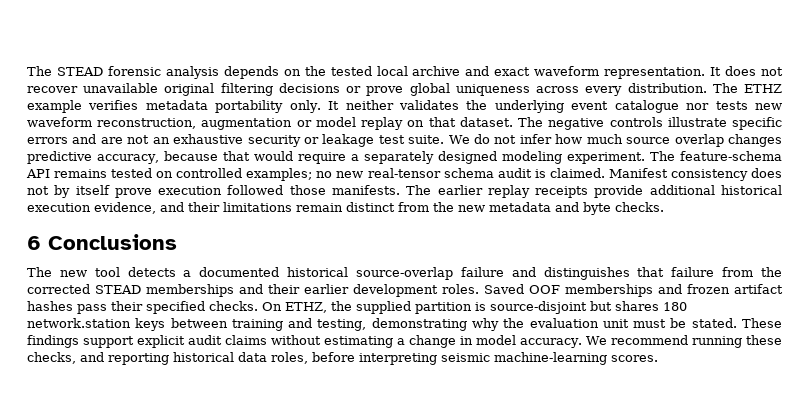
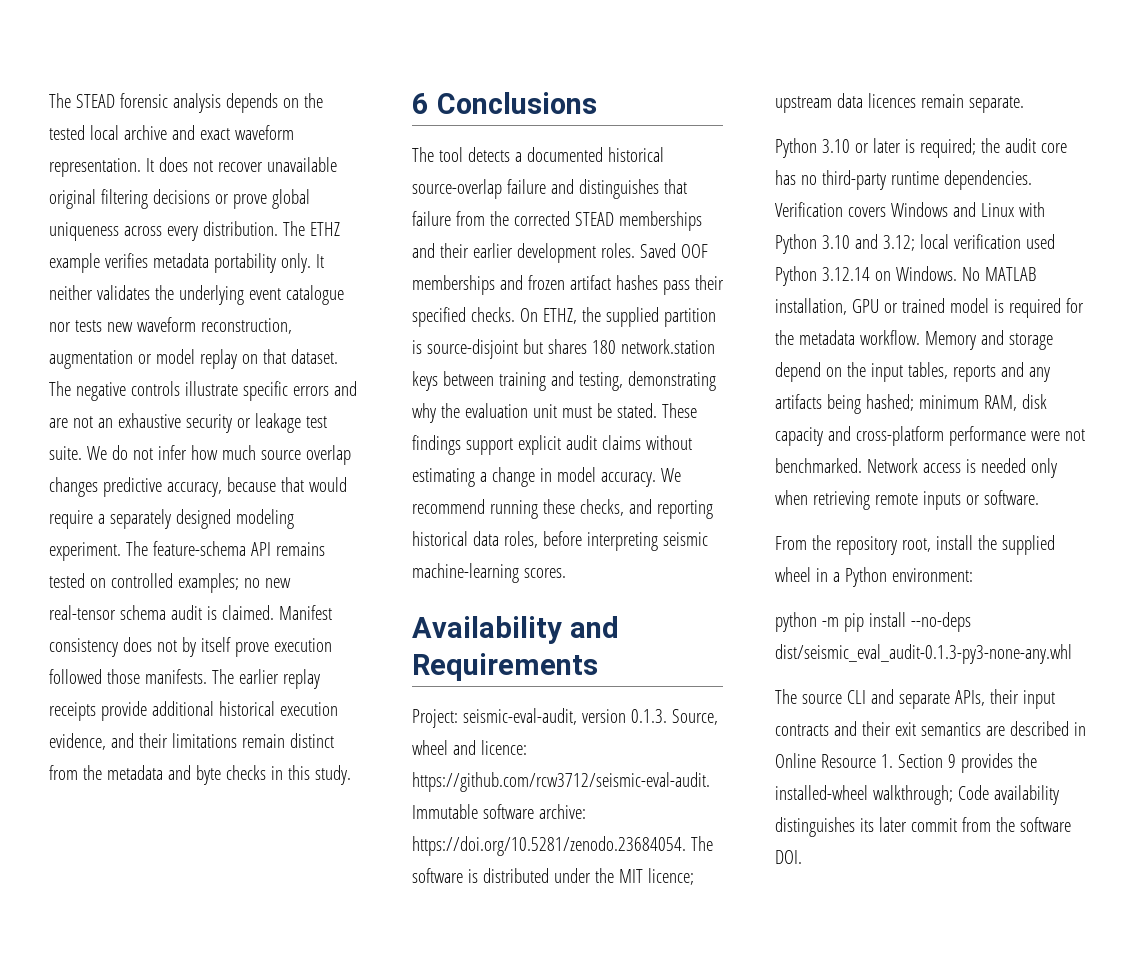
- The earlier replay receipts provide additional historical execution evidence, and their limitations remain distinct from the new metadata and byte checks.
+ The earlier replay receipts provide additional historical execution evidence, and their limitations remain distinct from the metadata and byte checks in this study.
- The new tool detects a documented historical source-overlap failure and distinguishes that failure from the corrected STEAD memberships and their earlier development roles.
+ The tool detects a documented historical source-overlap failure and distinguishes that failure from the corrected STEAD memberships and their earlier development roles.
+ Availability and Requirements
+ Project: seismic-eval-audit, version 0.1.3. Source, wheel and licence: https://github.com/rcw3712/seismic-eval-audit. Immutable software archive: https://doi.org/10.5281/zenodo.23684054. The software is distributed under the MIT licence; upstream data licences remain separate.
+ Python 3.10 or later is required; the audit core has no third-party runtime dependencies. Verification covers Windows and Linux with Python 3.10 and 3.12; local verification used Python 3.12.14 on Windows. No MATLAB installation, GPU or trained model is required for the metadata workflow. Memory and storage depend on the input tables, reports and any artifacts being hashed; minimum RAM, disk capacity and cross-platform performance were not benchmarked. Network access is needed only when retrieving remote inputs or software.
+ From the repository root, install the supplied wheel in a Python environment:
+ python -m pip install --no-deps dist/seismic_eval_audit-0.1.3-py3-none-any.whl
+ The source CLI and separate APIs, their input contracts and their exit semantics are described in Online Resource 1. Section 9 provides the installed-wheel walkthrough; Code availability distinguishes its later commit from the software DOI.

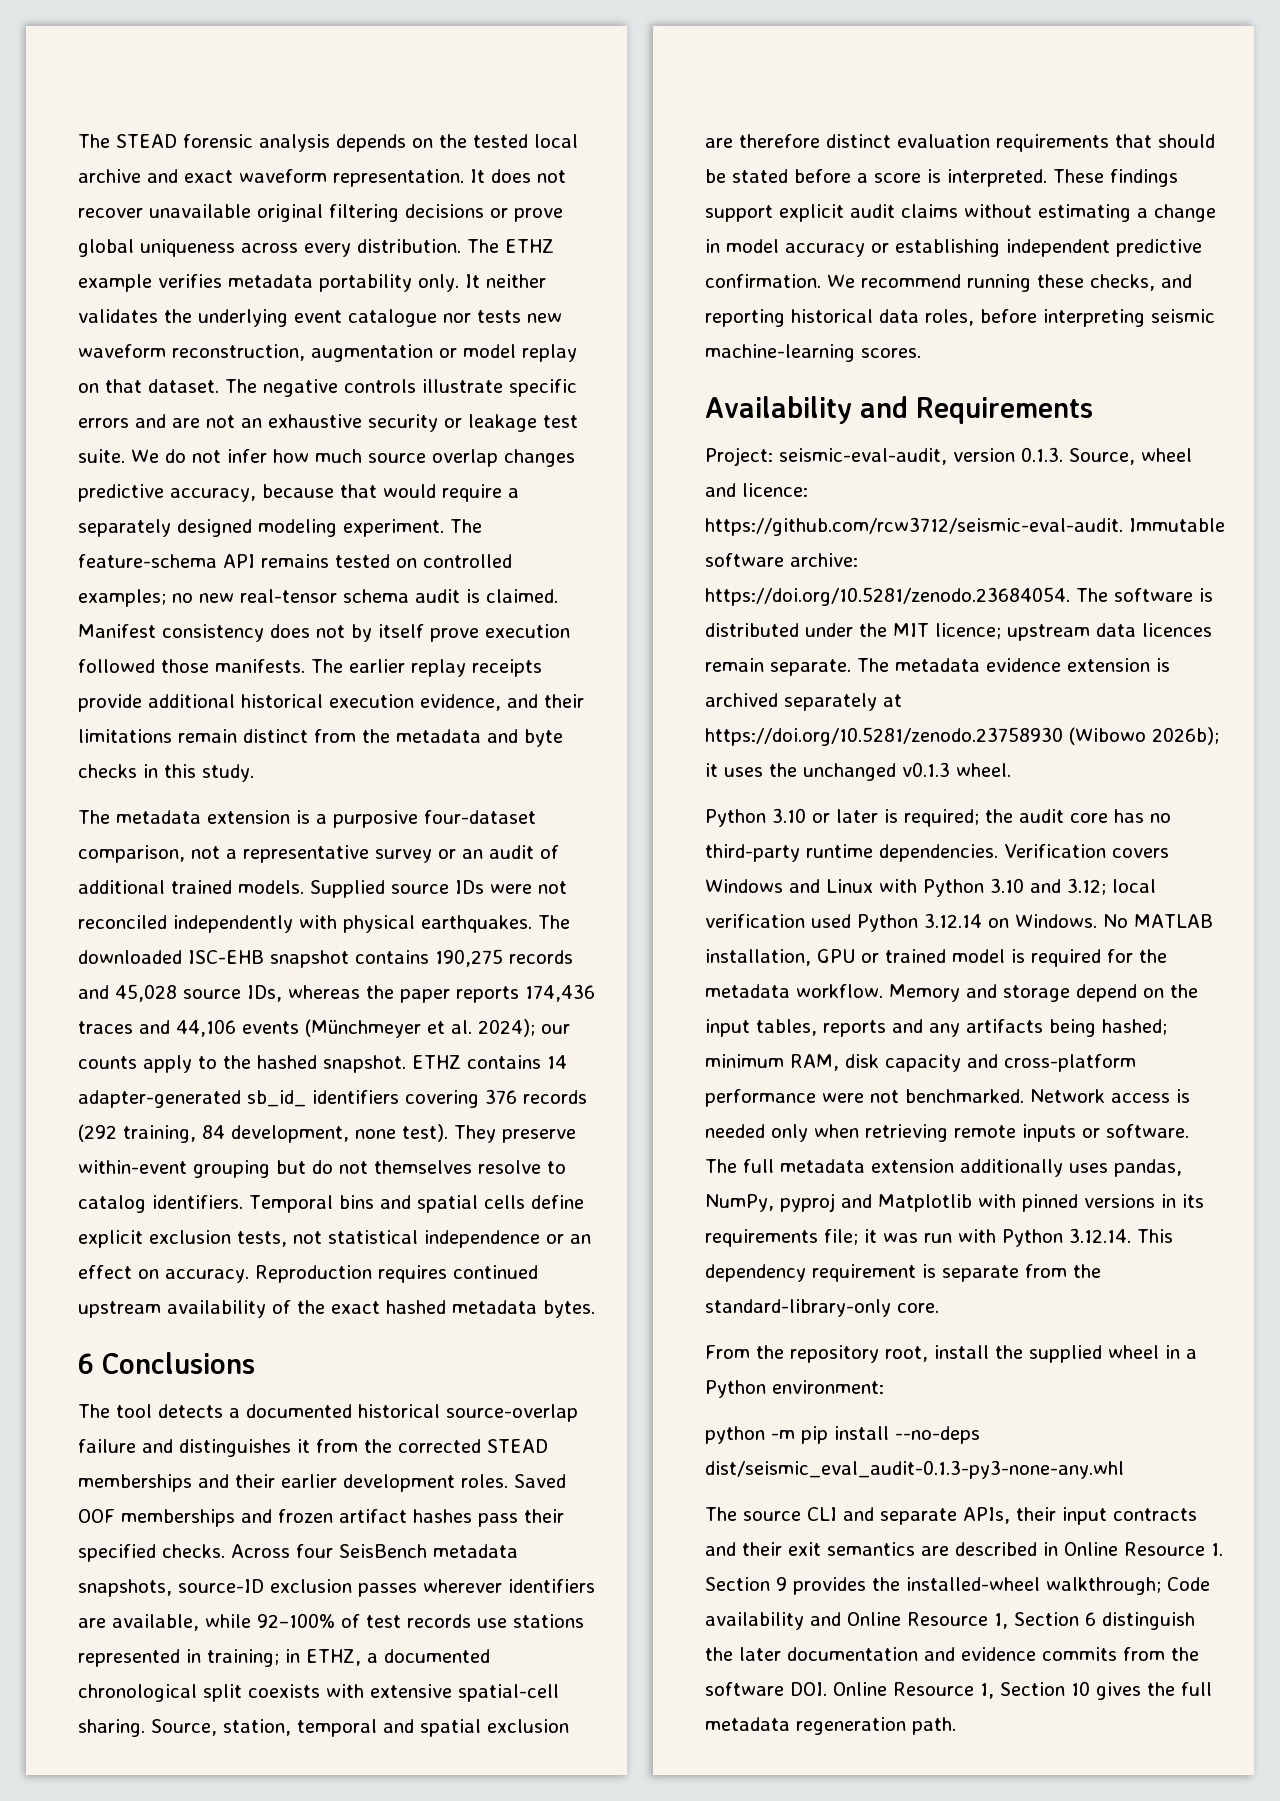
+ The metadata extension is a purposive four-dataset comparison, not a representative survey or an audit of additional trained models. Supplied source IDs were not reconciled independently with physical earthquakes. The downloaded ISC-EHB snapshot contains 190,275 records and 45,028 source IDs, whereas the paper reports 174,436 traces and 44,106 events (Münchmeyer et al. 2024); our counts apply to the hashed snapshot. ETHZ contains 14 adapter-generated sb_id_ identifiers covering 376 records (292 training, 84 development, none test). They preserve within-event grouping but do not themselves resolve to catalog identifiers. Temporal bins and spatial cells define explicit exclusion tests, not statistical independence or an effect on accuracy. Reproduction requires continued upstream availability of the exact hashed metadata bytes.
- The tool detects a documented historical source-overlap failure and distinguishes that failure from the corrected STEAD memberships and their earlier development roles.
+ The tool detects a documented historical source-overlap failure and distinguishes it from the corrected STEAD memberships and their earlier development roles.
- On ETHZ, the supplied partition is source-disjoint but shares 180 network.station keys between training and testing, demonstrating why the evaluation unit must be stated.
+ Across four SeisBench metadata snapshots, source-ID exclusion passes wherever identifiers are available, while 92–100% of test records use stations represented in training; in ETHZ, a documented chronological split coexists with extensive spatial-cell sharing. Source, station, temporal and spatial exclusion are therefore distinct evaluation requirements that should be stated before a score is interpreted.
- These findings support explicit audit claims without estimating a change in model accuracy.
+ These findings support explicit audit claims without estimating a change in model accuracy or establishing independent predictive confirmation.
+ The metadata evidence extension is archived separately at https://doi.org/10.5281/zenodo.23758930 (Wibowo 2026b); it uses the unchanged v0.1.3 wheel.
+ The full metadata extension additionally uses pandas, NumPy, pyproj and Matplotlib with pinned versions in its requirements file; it was run with Python 3.12.14. This dependency requirement is separate from the standard-library-only core.
- The source CLI and separate APIs, their input contracts and their exit semantics are described in Online Resource 1. Section 9 provides the installed-wheel walkthrough; Code availability distinguishes its later commit from the software DOI.
+ The source CLI and separate APIs, their input contracts and their exit semantics are described in Online Resource 1. Section 9 provides the installed-wheel walkthrough; Code availability and Online Resource 1, Section 6 distinguish the later documentation and evidence commits from the software DOI. Online Resource 1, Section 10 gives the full metadata regeneration path.

